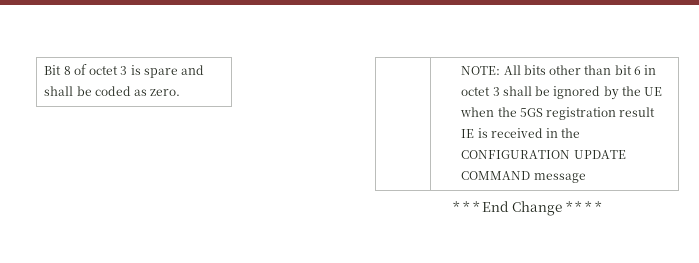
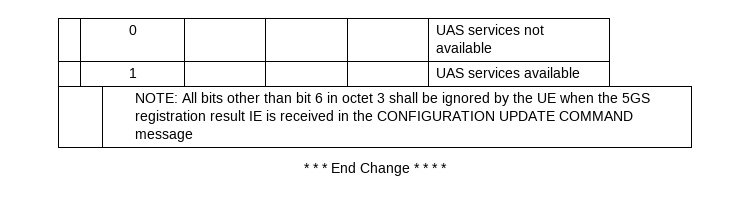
- Bit 8 of octet 3 is spare and shall be coded as zero.
+ | 0 | | | | UAS services not available
+ | 1 | | | | UAS services available

